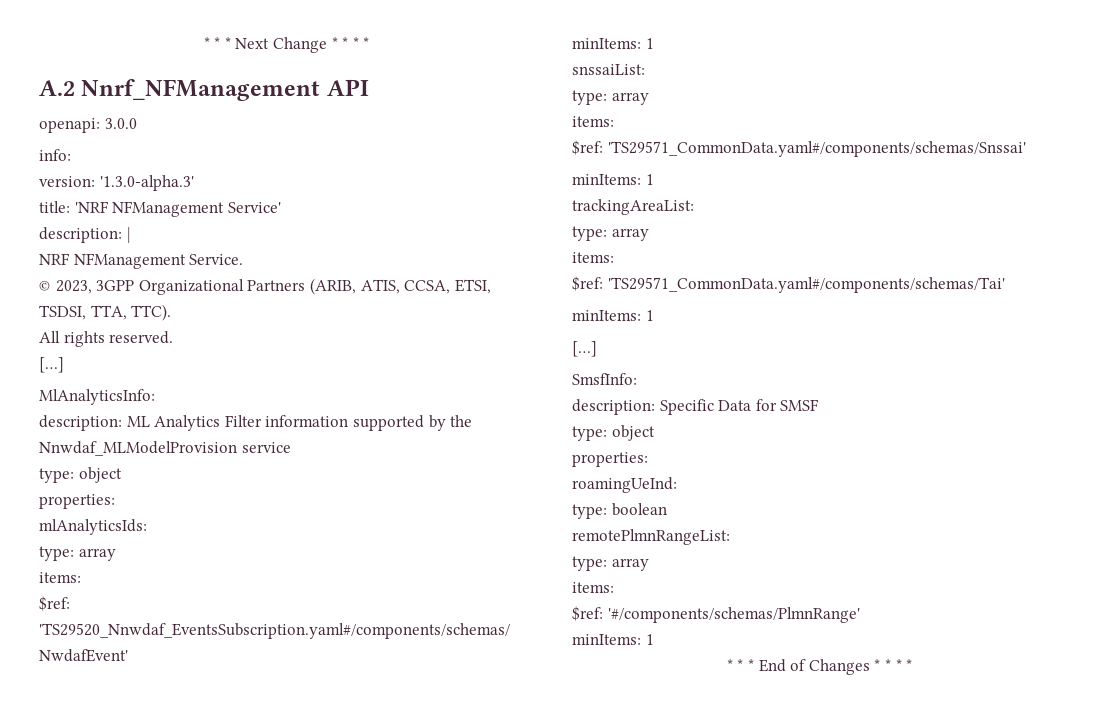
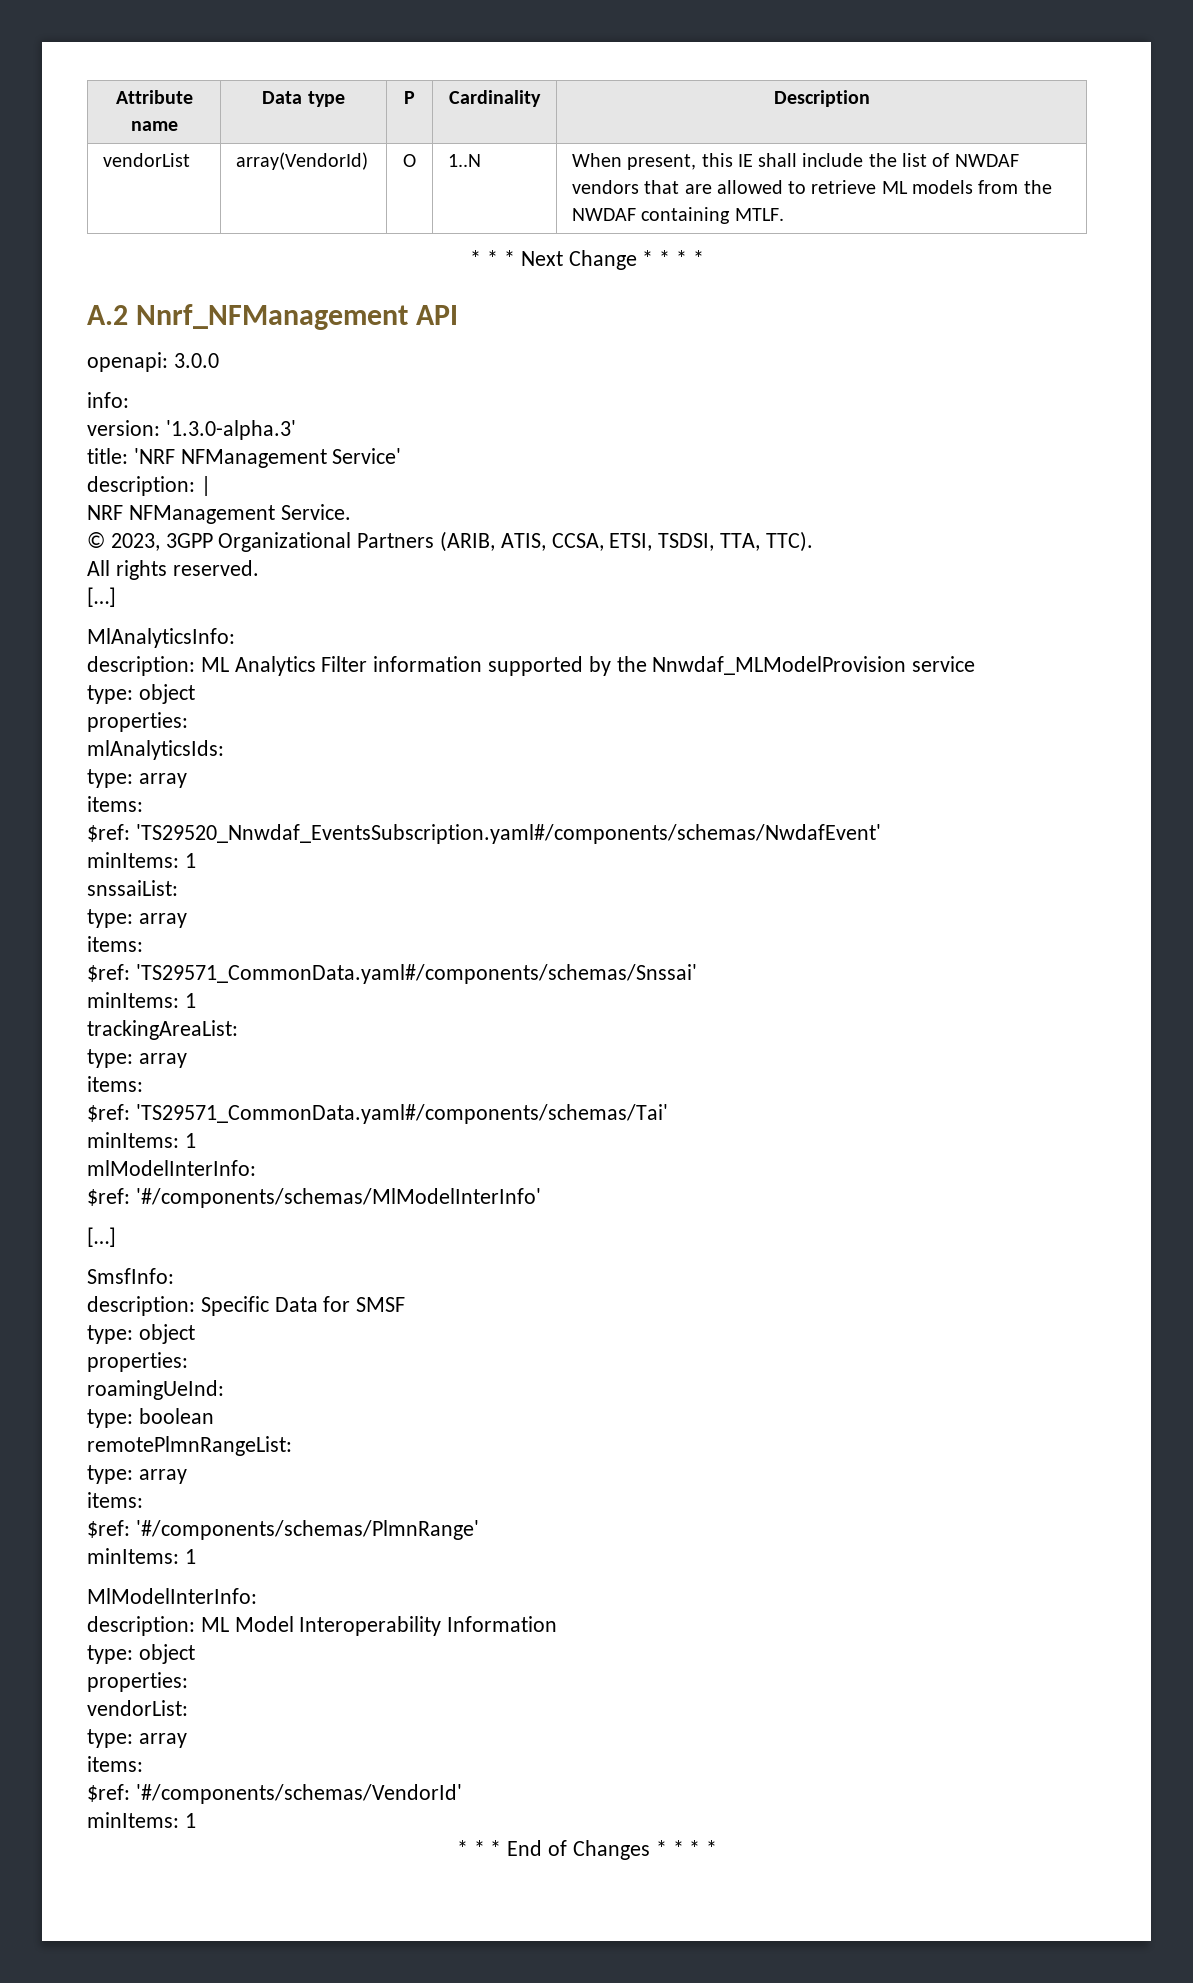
+ Attribute name | Data type | P | Cardinality | Description
+ vendorList | array(VendorId) | O | 1..N | When present, this IE shall include the list of NWDAF vendors that are allowed to retrieve ML models from the NWDAF containing MTLF.
+ mlModelInterInfo:
+ $ref: '#/components/schemas/MlModelInterInfo'
+ MlModelInterInfo:
+ description: ML Model Interoperability Information
+ type: object
+ properties:
+ vendorList:
+ type: array
+ items:
+ $ref: '#/components/schemas/VendorId'
+ minItems: 1

